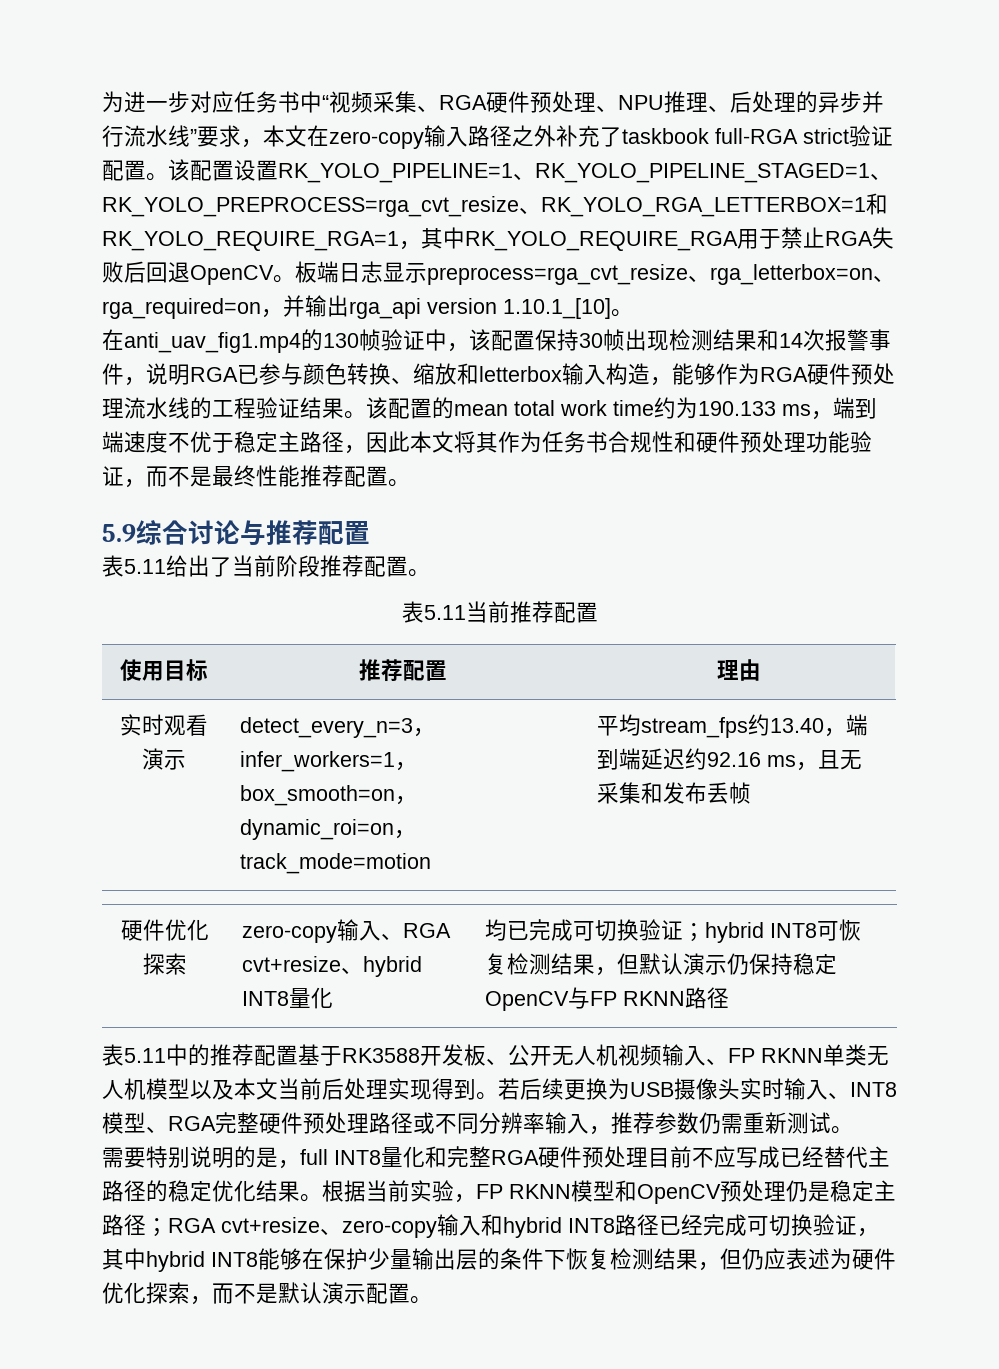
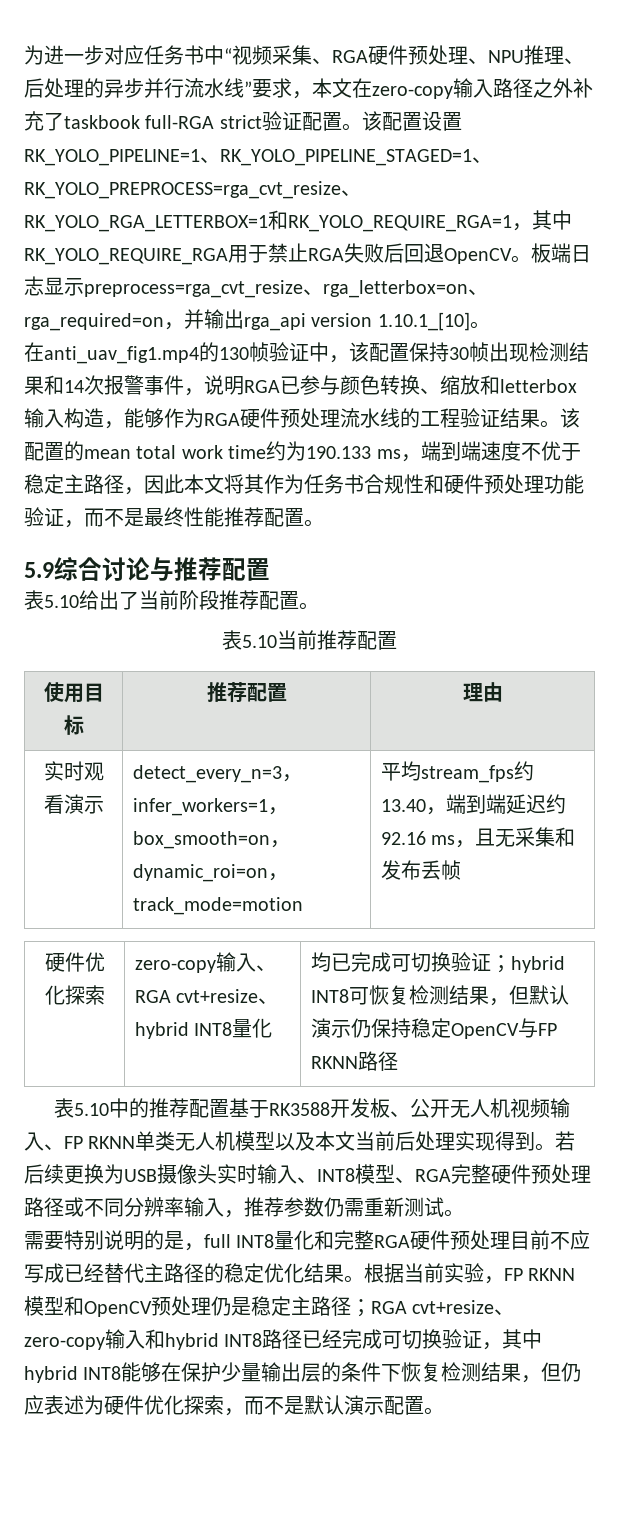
- 表5.11给出了当前阶段推荐配置。
+ 表5.10给出了当前阶段推荐配置。
- 表5.11当前推荐配置
+ 表5.10当前推荐配置
- 表5.11中的推荐配置基于RK3588开发板、公开无人机视频输入、FP RKNN单类无人机模型以及本文当前后处理实现得到。
+ 表5.10中的推荐配置基于RK3588开发板、公开无人机视频输入、FP RKNN单类无人机模型以及本文当前后处理实现得到。

